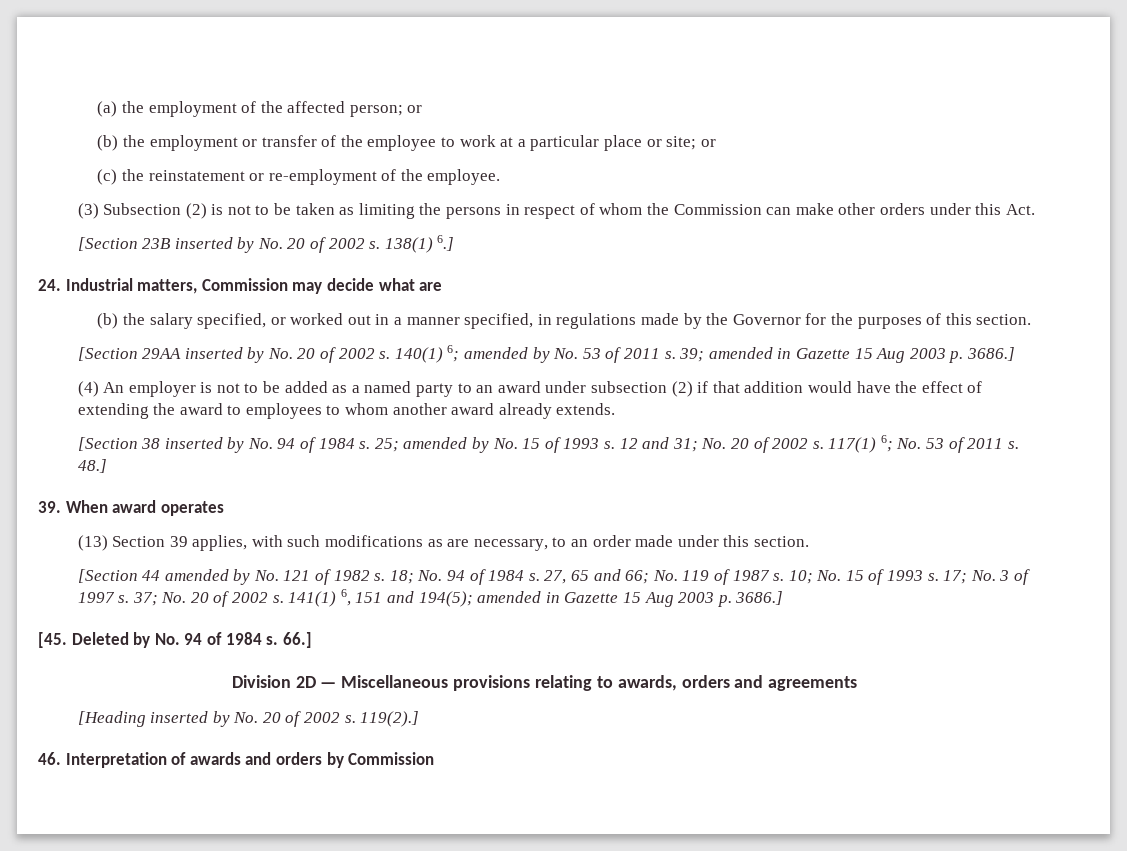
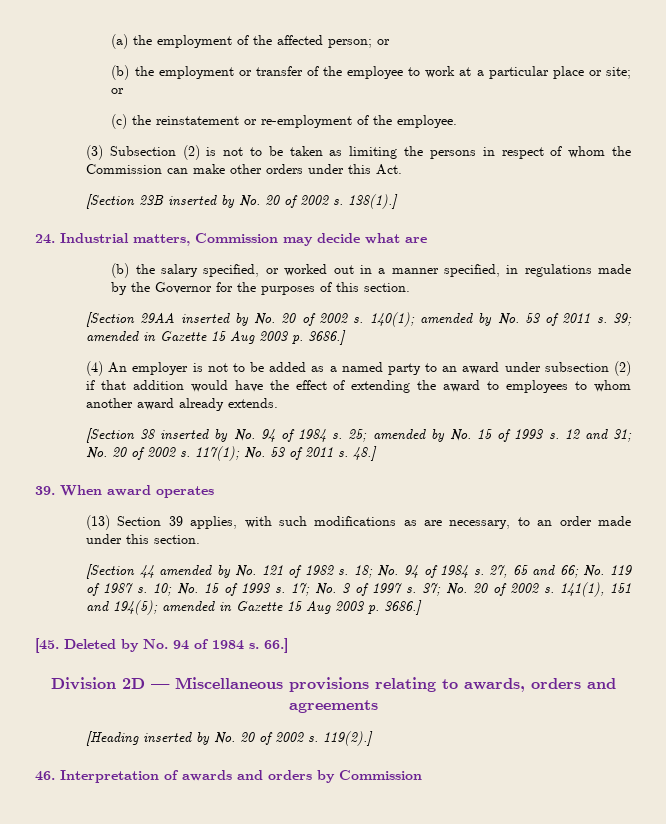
- 138(1) 6.]
+ 138(1).]
- 140(1) 6; amended by No. 53 of 2011 s.
+ 140(1); amended by No. 53 of 2011 s.
- 117(1) 6; No. 53 of 2011 s.
+ 117(1); No. 53 of 2011 s.
- 141(1) 6, 151 and 194(5); amended in Gazette 15 Aug 2003 p. 3686.]
+ 141(1), 151 and 194(5); amended in Gazette 15 Aug 2003 p. 3686.]

